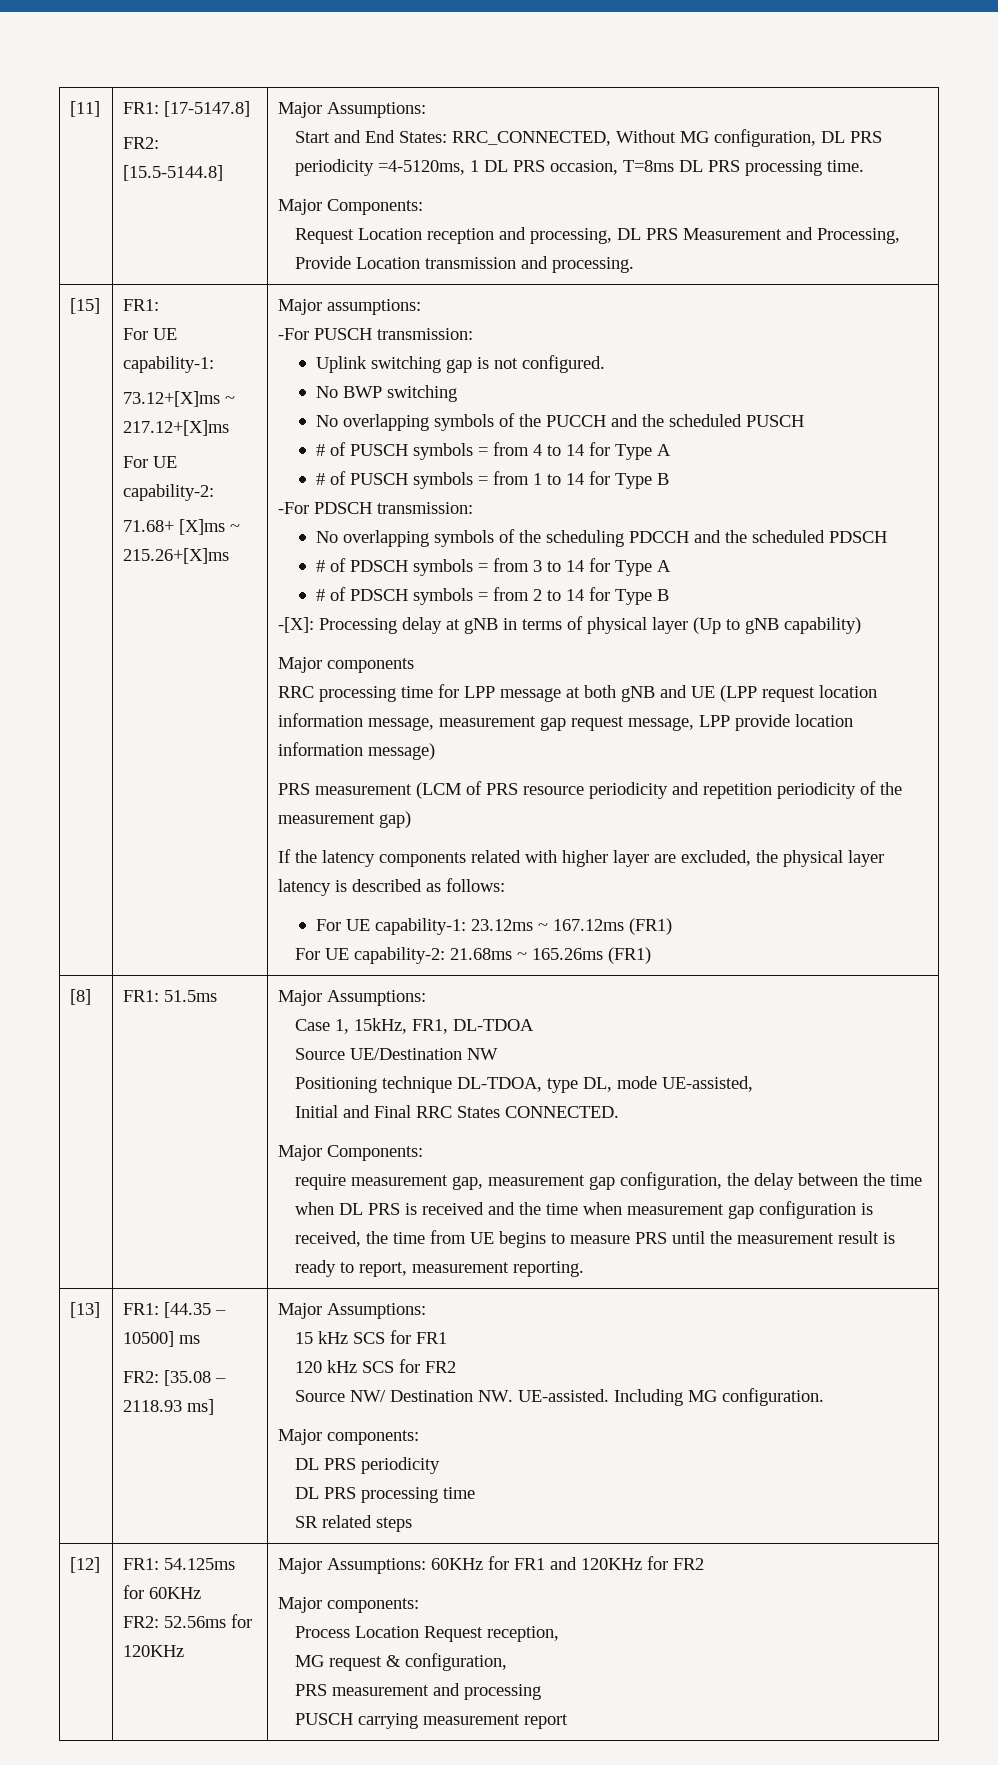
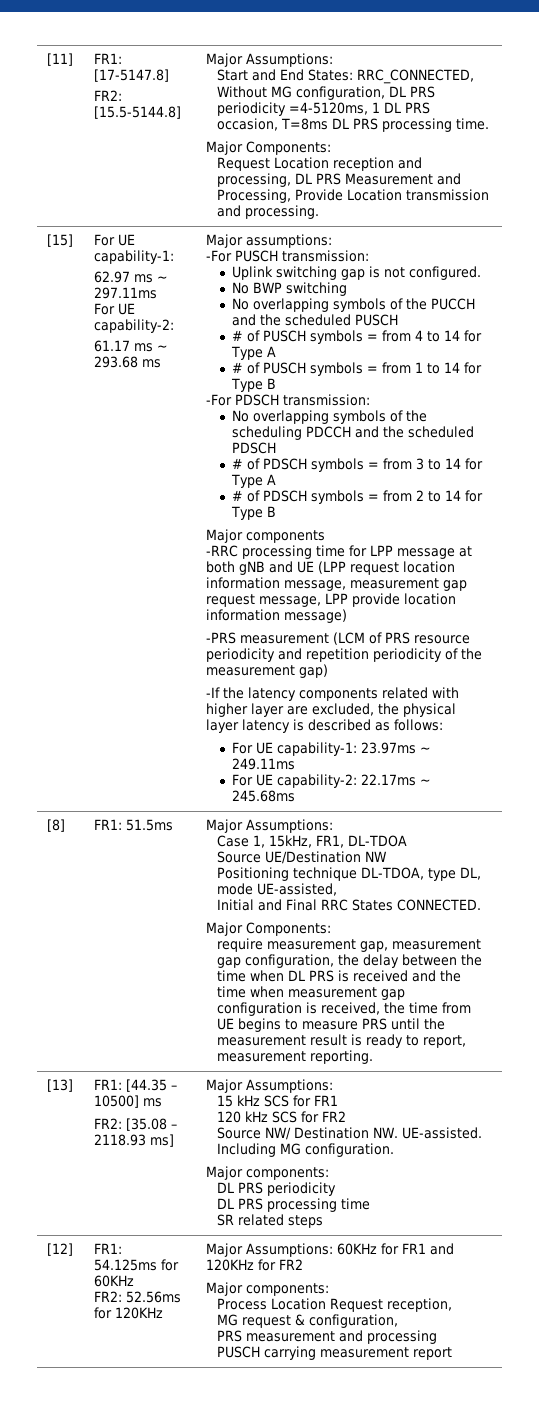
- [15] | FR1:
+ [15]
- 73.12+[X]ms ~ 217.12+[X]ms
+ 62.97 ms ~ 297.11ms
- 71.68+ [X]ms ~ 215.26+[X]ms
+ 61.17 ms ~ 293.68 ms
- -[X]: Processing delay at gNB in terms of physical layer (Up to gNB capability)
- RRC processing time for LPP message at both gNB and UE (LPP request location information message, measurement gap request message, LPP provide location information message)
+ -RRC processing time for LPP message at both gNB and UE (LPP request location information message, measurement gap request message, LPP provide location information message)
- PRS measurement (LCM of PRS resource periodicity and repetition periodicity of the measurement gap)
+ -PRS measurement (LCM of PRS resource periodicity and repetition periodicity of the measurement gap)
- If the latency components related with higher layer are excluded, the physical layer latency is described as follows:
+ -If the latency components related with higher layer are excluded, the physical layer latency is described as follows:
- For UE capability-1: 23.12ms ~ 167.12ms (FR1)
- For UE capability-2: 21.68ms ~ 165.26ms (FR1)
+ For UE capability-1: 23.97ms ~ 249.11ms
+ For UE capability-2: 22.17ms ~ 245.68ms

